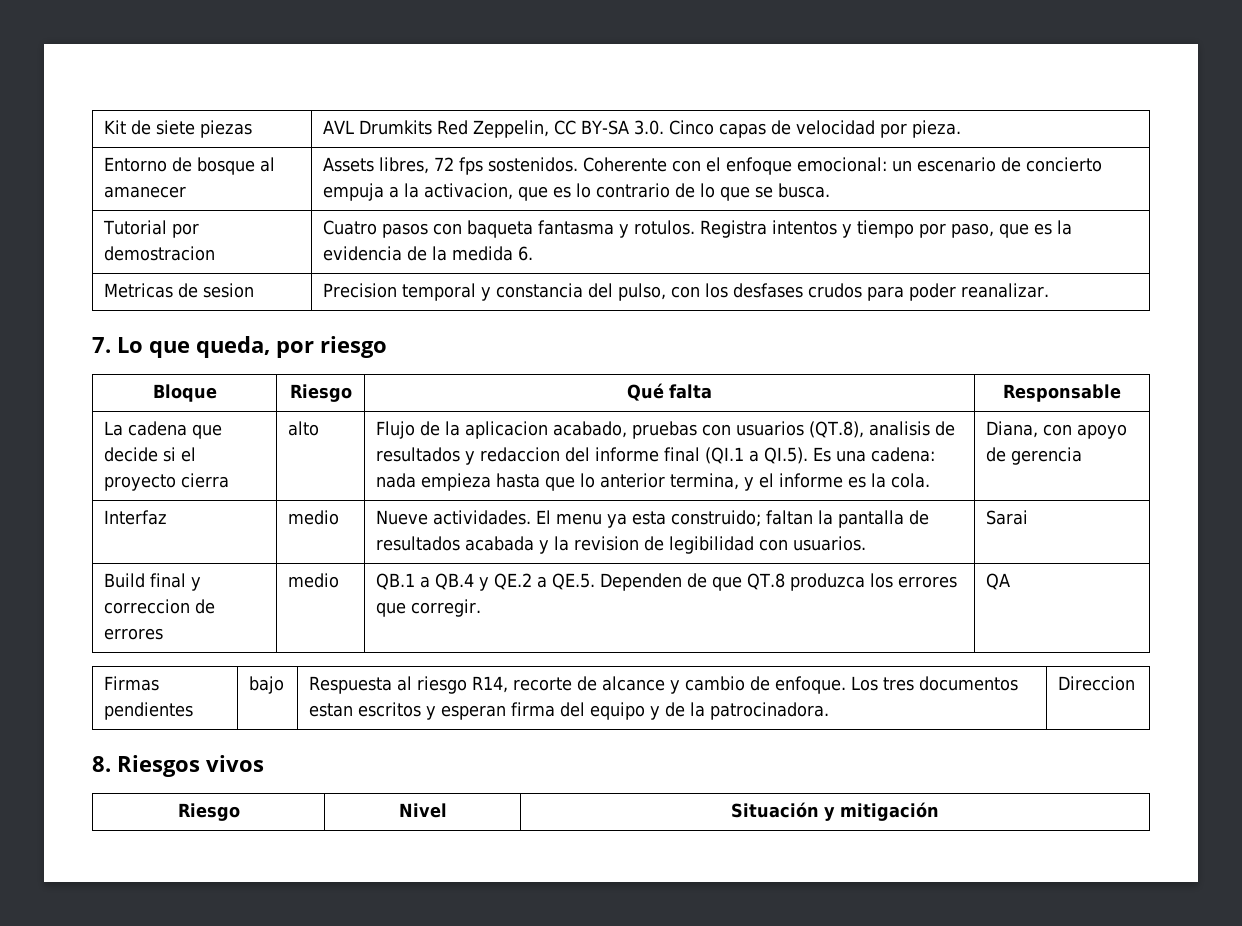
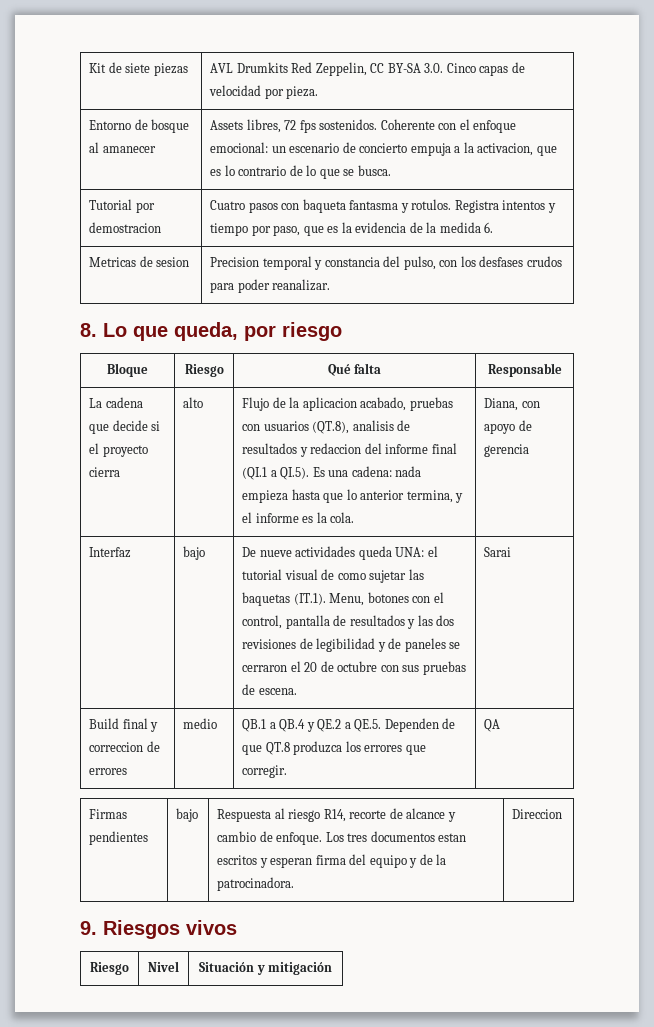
- 7. Lo que queda, por riesgo
+ 8. Lo que queda, por riesgo
- medio | Nueve actividades. El menu ya esta construido; faltan la pantalla de resultados acabada y la revision de legibilidad con usuarios.
+ bajo | De nueve actividades queda UNA: el tutorial visual de como sujetar las baquetas (IT.1). Menu, botones con el control, pantalla de resultados y las dos revisiones de legibilidad y de paneles se cerraron el 20 de octubre con sus pruebas de escena.
- 8. Riesgos vivos
+ 9. Riesgos vivos

